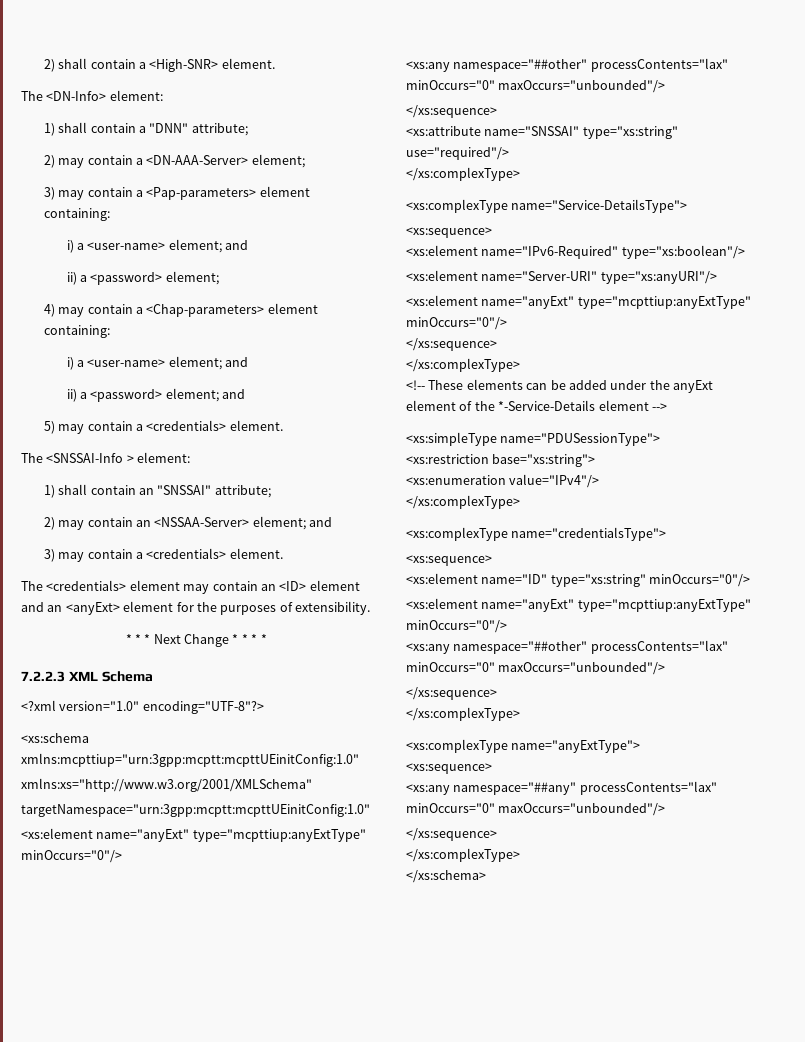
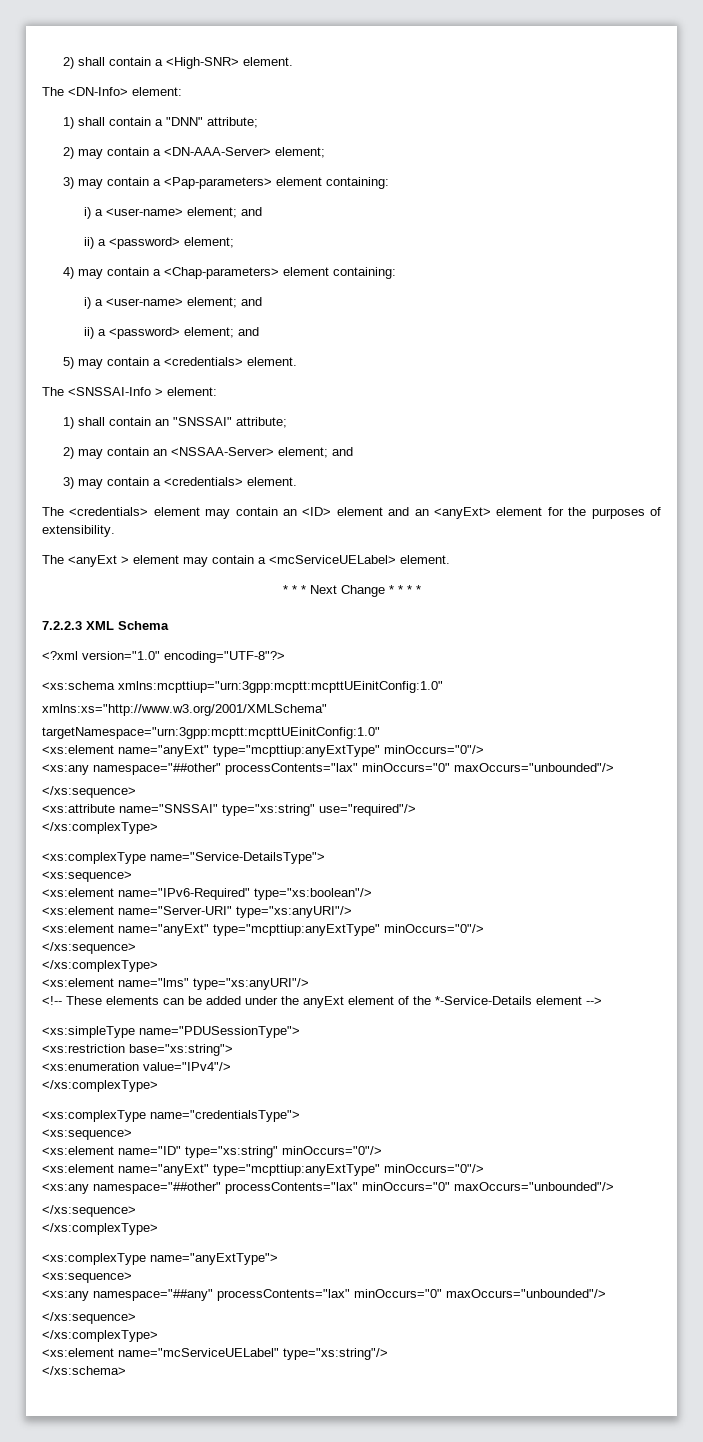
+ The <anyExt > element may contain a <mcServiceUELabel> element.
+ <xs:element name="lms" type="xs:anyURI"/>
+ <xs:element name="mcServiceUELabel" type="xs:string"/>

